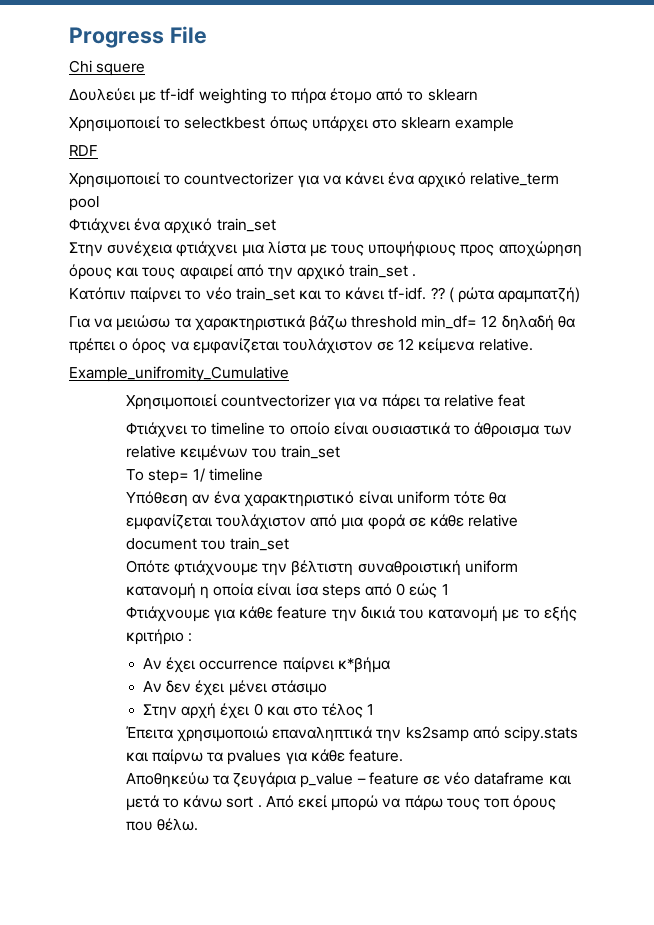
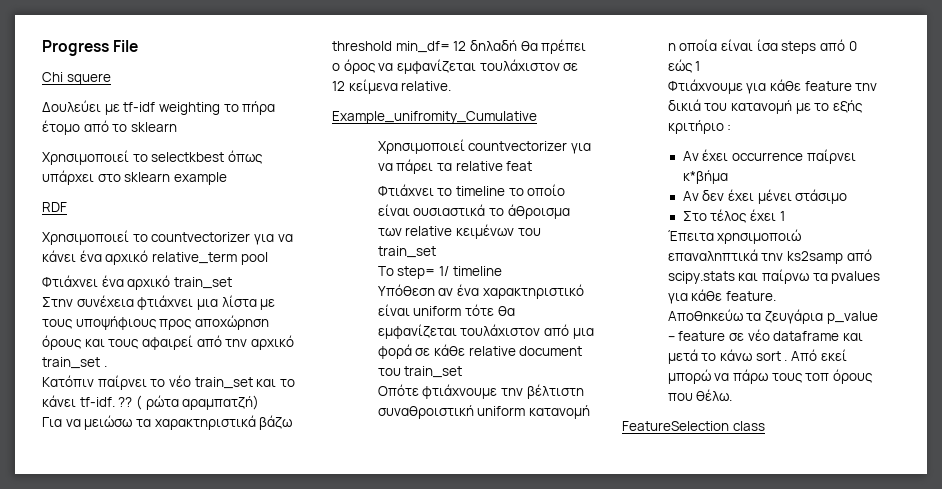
- Στην αρχή έχει 0 και στο τέλος 1
+ Στο τέλος έχει 1
+ FeatureSelection class

